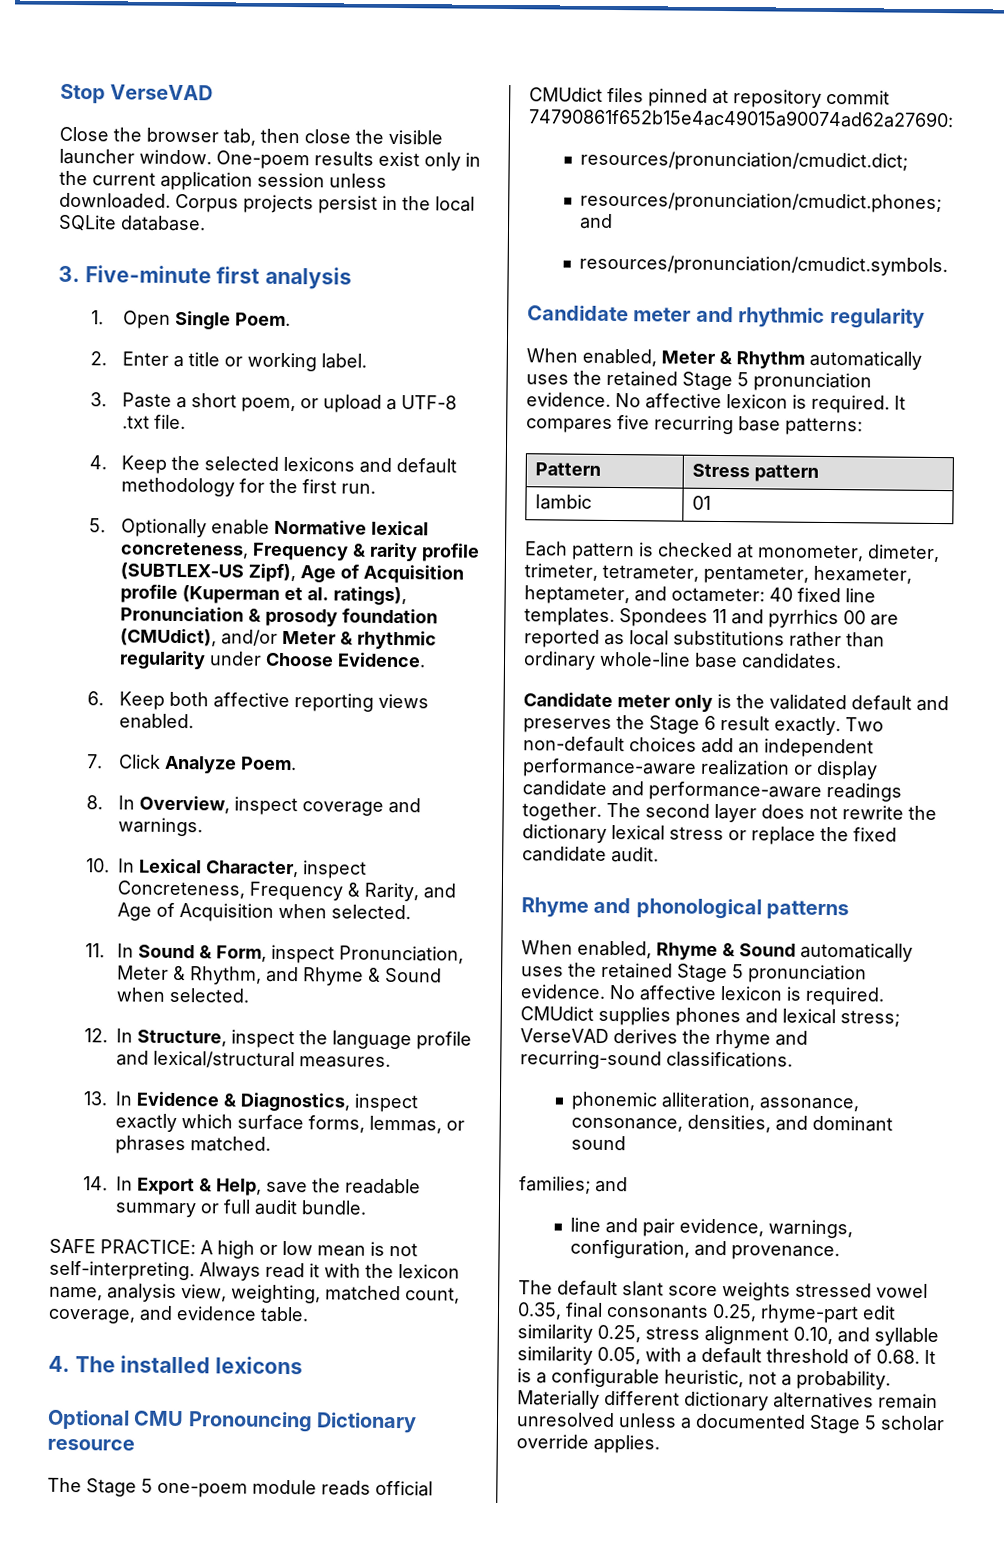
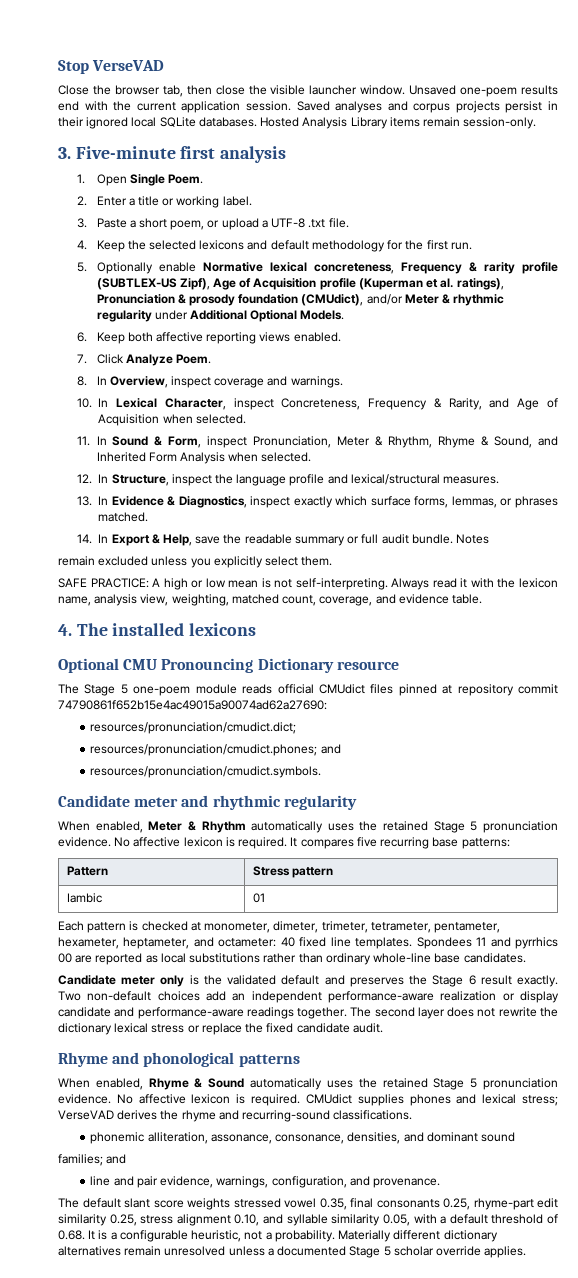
- One-poem results exist only in the current application session unless downloaded. Corpus projects persist in the local SQLite database.
+ Unsaved one-poem results end with the current application session. Saved analyses and corpus projects persist in their ignored local SQLite databases. Hosted Analysis Library items remain session-only.
- 5. Optionally enable Normative lexical concreteness, Frequency & rarity profile (SUBTLEX-US Zipf), Age of Acquisition profile (Kuperman et al. ratings), Pronunciation & prosody foundation (CMUdict), and/or Meter & rhythmic regularity under Choose Evidence.
+ 5. Optionally enable Normative lexical concreteness, Frequency & rarity profile (SUBTLEX-US Zipf), Age of Acquisition profile (Kuperman et al. ratings), Pronunciation & prosody foundation (CMUdict), and/or Meter & rhythmic regularity under Additional Optional Models.
- 11. In Sound & Form, inspect Pronunciation, Meter & Rhythm, and Rhyme & Sound when selected.
+ 11. In Sound & Form, inspect Pronunciation, Meter & Rhythm, Rhyme & Sound, and Inherited Form Analysis when selected.
+ Notes
+ remain excluded unless you explicitly select them.

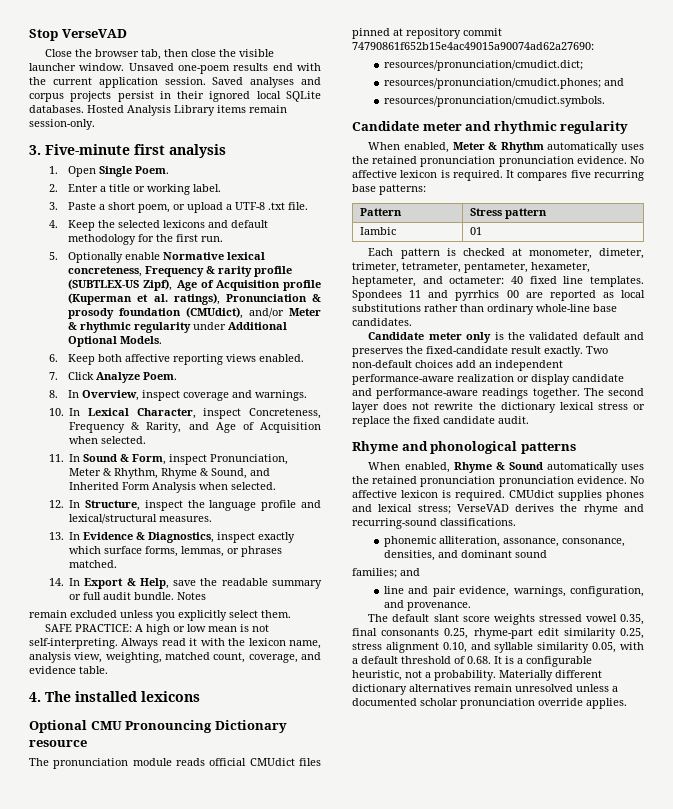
- The Stage 5 one-poem module reads official CMUdict files pinned at repository commit 74790861f652b15e4ac49015a90074ad62a27690:
+ The pronunciation module reads official CMUdict files pinned at repository commit 74790861f652b15e4ac49015a90074ad62a27690:
- When enabled, Meter & Rhythm automatically uses the retained Stage 5 pronunciation evidence.
+ When enabled, Meter & Rhythm automatically uses the retained pronunciation pronunciation evidence.
- Candidate meter only is the validated default and preserves the Stage 6 result exactly.
+ Candidate meter only is the validated default and preserves the fixed-candidate result exactly.
- When enabled, Rhyme & Sound automatically uses the retained Stage 5 pronunciation evidence.
+ When enabled, Rhyme & Sound automatically uses the retained pronunciation pronunciation evidence.
- Materially different dictionary alternatives remain unresolved unless a documented Stage 5 scholar override applies.
+ Materially different dictionary alternatives remain unresolved unless a documented scholar pronunciation override applies.

